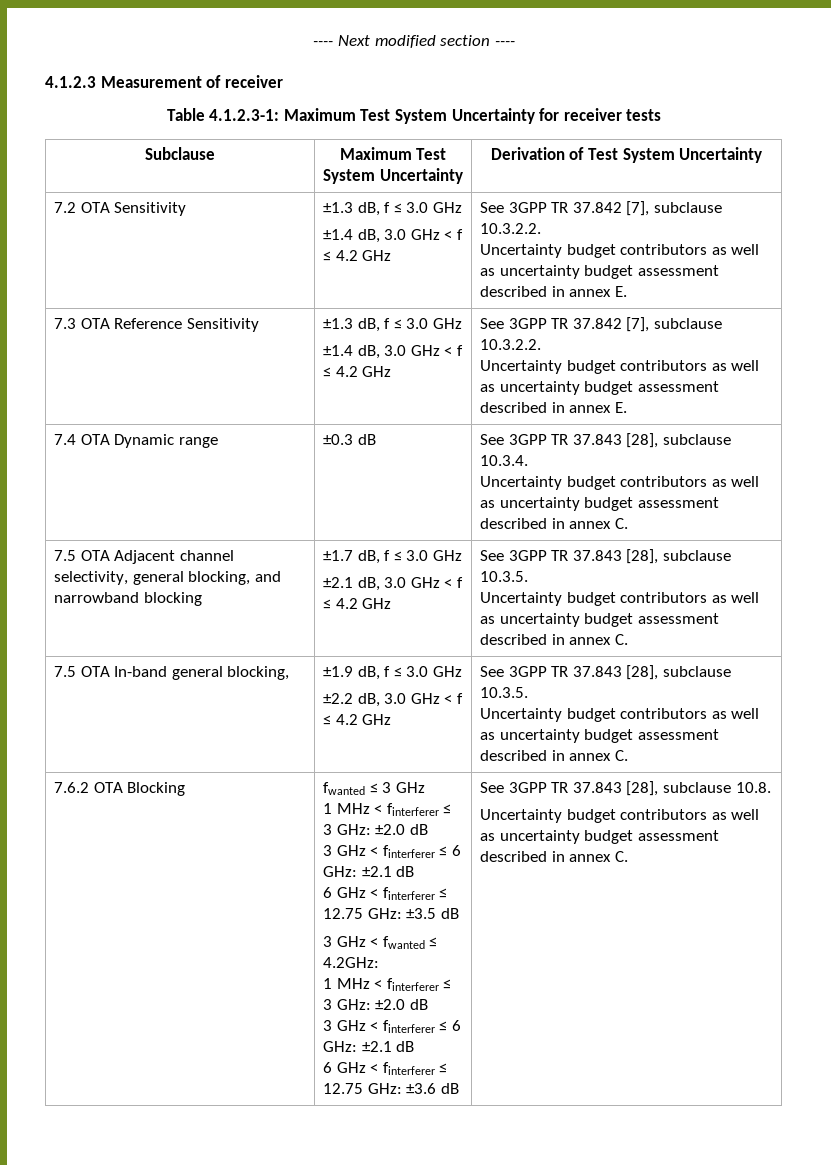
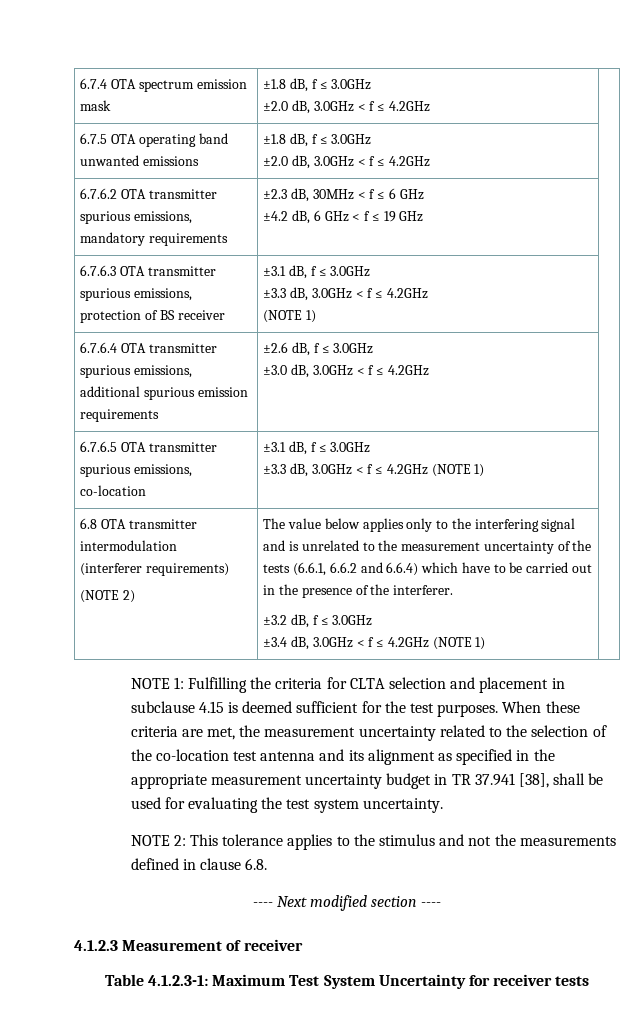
+ 6.7.4 OTA spectrum emission mask | ±1.8 dB, f ≤ 3.0GHz
+ ±2.0 dB, 3.0GHz < f ≤ 4.2GHz |
+ 6.7.5 OTA operating band unwanted emissions | ±1.8 dB, f ≤ 3.0GHz
+ ±2.0 dB, 3.0GHz < f ≤ 4.2GHz |
+ 6.7.6.2 OTA transmitter spurious emissions, mandatory requirements | ±2.3 dB, 30MHz < f ≤ 6 GHz
+ ±4.2 dB, 6 GHz < f ≤ 19 GHz |
+ 6.7.6.3 OTA transmitter spurious emissions, protection of BS receiver | ±3.1 dB, f ≤ 3.0GHz
+ ±3.3 dB, 3.0GHz < f ≤ 4.2GHz
+ (NOTE 1) |
+ 6.7.6.4 OTA transmitter spurious emissions, additional spurious emission requirements | ±2.6 dB, f ≤ 3.0GHz
+ ±3.0 dB, 3.0GHz < f ≤ 4.2GHz |
+ 6.7.6.5 OTA transmitter spurious emissions, co-location | ±3.1 dB, f ≤ 3.0GHz
+ ±3.3 dB, 3.0GHz < f ≤ 4.2GHz (NOTE 1) |
+ 6.8 OTA transmitter intermodulation
+ (interferer requirements)
+ (NOTE 2) | The value below applies only to the interfering signal and is unrelated to the measurement uncertainty of the tests (6.6.1, 6.6.2 and 6.6.4) which have to be carried out in the presence of the interferer.
+ ±3.2 dB, f ≤ 3.0GHz
+ ±3.4 dB, 3.0GHz < f ≤ 4.2GHz (NOTE 1) |
+ NOTE 1: Fulfilling the criteria for CLTA selection and placement in subclause 4.15 is deemed sufficient for the test purposes. When these criteria are met, the measurement uncertainty related to the selection of the co-location test antenna and its alignment as specified in the appropriate measurement uncertainty budget in TR 37.941 [38], shall be used for evaluating the test system uncertainty.
+ NOTE 2: This tolerance applies to the stimulus and not the measurements defined in clause 6.8.
- Subclause | Maximum Test System Uncertainty | Derivation of Test System Uncertainty
- 7.2 OTA Sensitivity | ±1.3 dB, f ≤ 3.0 GHz
- ±1.4 dB, 3.0 GHz < f ≤ 4.2 GHz | See 3GPP TR 37.842 [7], subclause 10.3.2.2.
- Uncertainty budget contributors as well as uncertainty budget assessment described in annex E.
- 7.3 OTA Reference Sensitivity | ±1.3 dB, f ≤ 3.0 GHz
- ±1.4 dB, 3.0 GHz < f ≤ 4.2 GHz | See 3GPP TR 37.842 [7], subclause 10.3.2.2.
- Uncertainty budget contributors as well as uncertainty budget assessment described in annex E.
- 7.4 OTA Dynamic range | ±0.3 dB | See 3GPP TR 37.843 [28], subclause 10.3.4.
- Uncertainty budget contributors as well as uncertainty budget assessment described in annex C.
- 7.5 OTA Adjacent channel selectivity, general blocking, and narrowband blocking | ±1.7 dB, f ≤ 3.0 GHz
- ±2.1 dB, 3.0 GHz < f ≤ 4.2 GHz | See 3GPP TR 37.843 [28], subclause 10.3.5.
- Uncertainty budget contributors as well as uncertainty budget assessment described in annex C.
- 7.5 OTA In-band general blocking, | ±1.9 dB, f ≤ 3.0 GHz
- ±2.2 dB, 3.0 GHz < f ≤ 4.2 GHz | See 3GPP TR 37.843 [28], subclause 10.3.5.
- Uncertainty budget contributors as well as uncertainty budget assessment described in annex C.
- 7.6.2 OTA Blocking | fwanted ≤ 3 GHz
- 1 MHz < finterferer ≤ 3 GHz: ±2.0 dB
- 3 GHz < finterferer ≤ 6 GHz: ±2.1 dB
- 6 GHz < finterferer ≤ 12.75 GHz: ±3.5 dB
- 3 GHz < fwanted ≤ 4.2GHz:
- 1 MHz < finterferer ≤ 3 GHz: ±2.0 dB
- 3 GHz < finterferer ≤ 6 GHz: ±2.1 dB
- 6 GHz < finterferer ≤ 12.75 GHz: ±3.6 dB | See 3GPP TR 37.843 [28], subclause 10.8.
- Uncertainty budget contributors as well as uncertainty budget assessment described in annex C.

